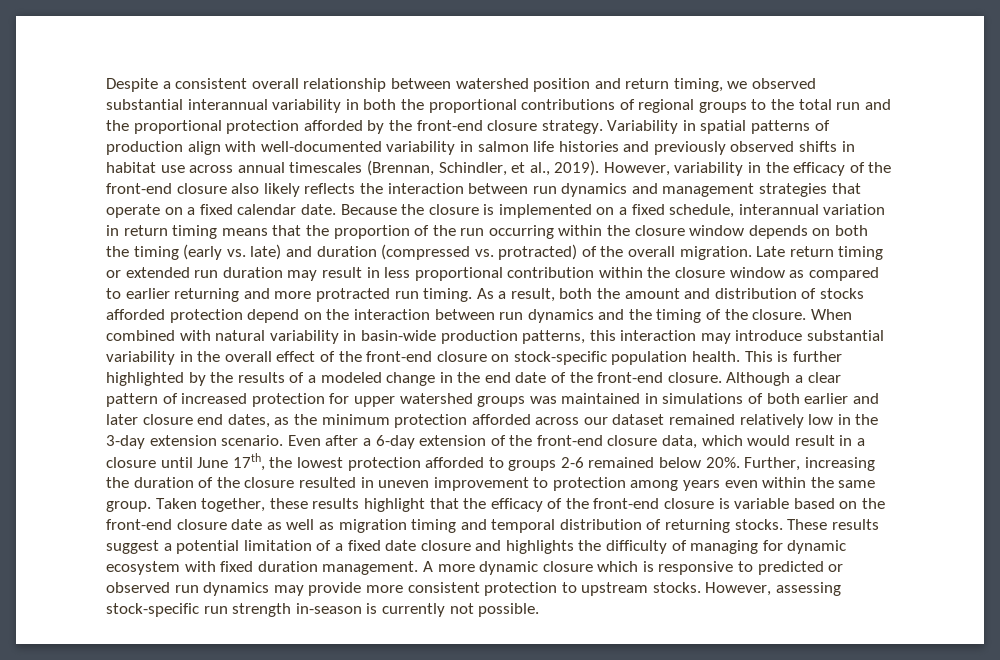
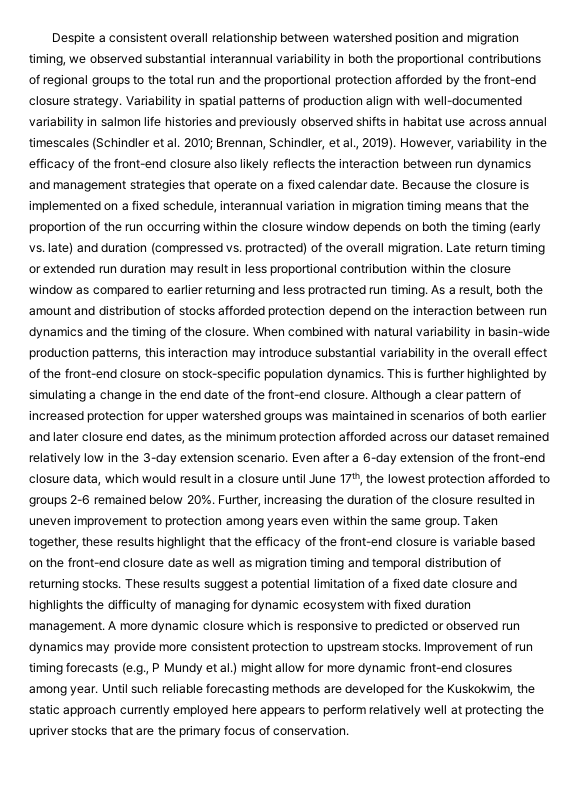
- Despite a consistent overall relationship between watershed position and return timing, we observed substantial interannual variability in both the proportional contributions of regional groups to the total run and the proportional protection afforded by the front-end closure strategy.
+ Despite a consistent overall relationship between watershed position and migration timing, we observed substantial interannual variability in both the proportional contributions of regional groups to the total run and the proportional protection afforded by the front-end closure strategy.
- Variability in spatial patterns of production align with well-documented variability in salmon life histories and previously observed shifts in habitat use across annual timescales (Brennan, Schindler, et al., 2019).
+ Variability in spatial patterns of production align with well-documented variability in salmon life histories and previously observed shifts in habitat use across annual timescales (Schindler et al. 2010; Brennan, Schindler, et al., 2019).
- Because the closure is implemented on a fixed schedule, interannual variation in return timing means that the proportion of the run occurring within the closure window depends on both the timing (early vs. late) and duration (compressed vs. protracted) of the overall migration.
+ Because the closure is implemented on a fixed schedule, interannual variation in migration timing means that the proportion of the run occurring within the closure window depends on both the timing (early vs. late) and duration (compressed vs. protracted) of the overall migration.
- Late return timing or extended run duration may result in less proportional contribution within the closure window as compared to earlier returning and more protracted run timing.
+ Late return timing or extended run duration may result in less proportional contribution within the closure window as compared to earlier returning and less protracted run timing.
- When combined with natural variability in basin-wide production patterns, this interaction may introduce substantial variability in the overall effect of the front-end closure on stock-specific population health.
+ When combined with natural variability in basin-wide production patterns, this interaction may introduce substantial variability in the overall effect of the front-end closure on stock-specific population dynamics.
- This is further highlighted by the results of a modeled change in the end date of the front-end closure.
+ This is further highlighted by simulating a change in the end date of the front-end closure.
- Although a clear pattern of increased protection for upper watershed groups was maintained in simulations of both earlier and later closure end dates, as the minimum protection afforded across our dataset remained relatively low in the 3-day extension scenario.
+ Although a clear pattern of increased protection for upper watershed groups was maintained in scenarios of both earlier and later closure end dates, as the minimum protection afforded across our dataset remained relatively low in the 3-day extension scenario.
- However, assessing stock-specific run strength in-season is currently not possible.
+ Improvement of run timing forecasts (e.g., P Mundy et al.) might allow for more dynamic front-end closures among year. Until such reliable forecasting methods are developed for the Kuskokwim, the static approach currently employed here appears to perform relatively well at protecting the upriver stocks that are the primary focus of conservation.

